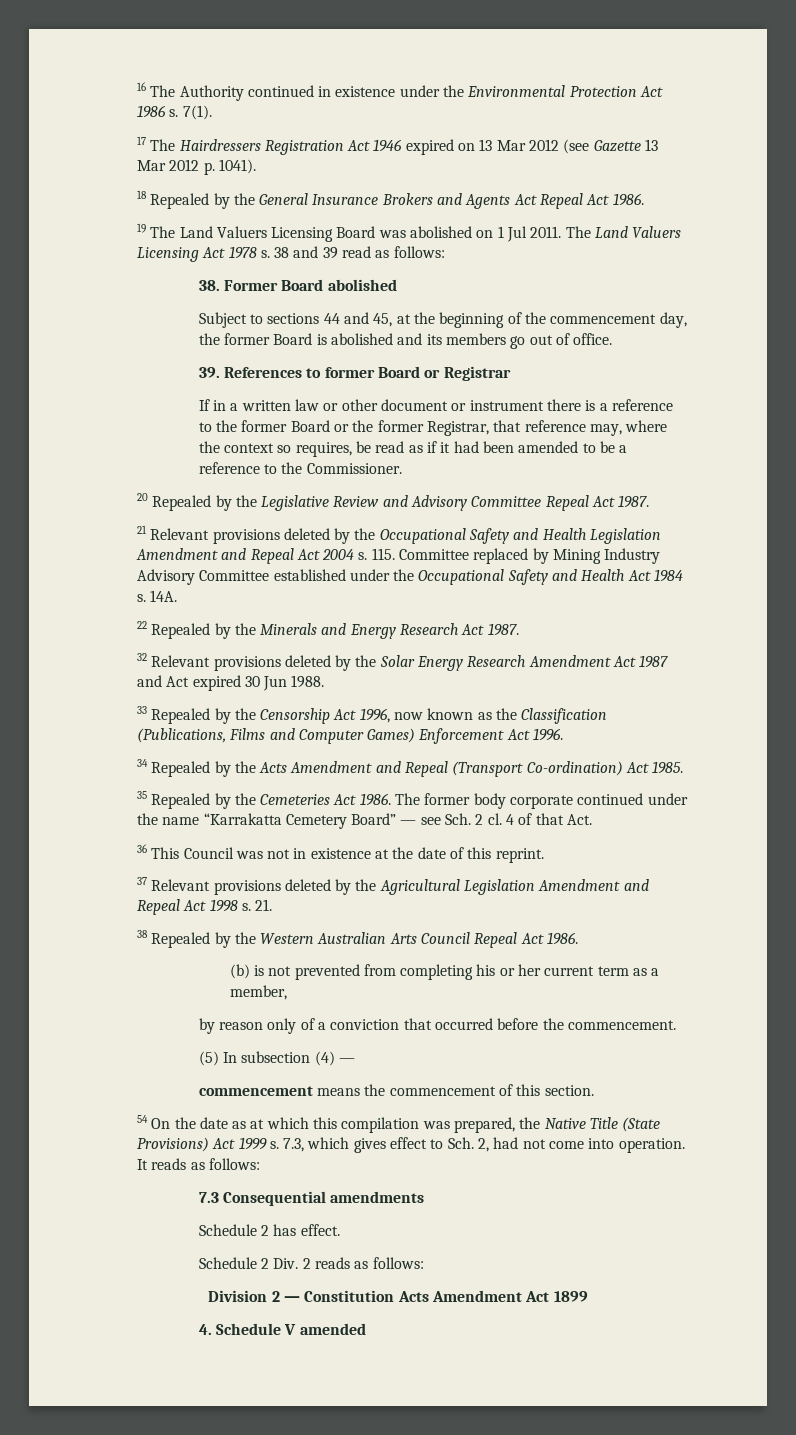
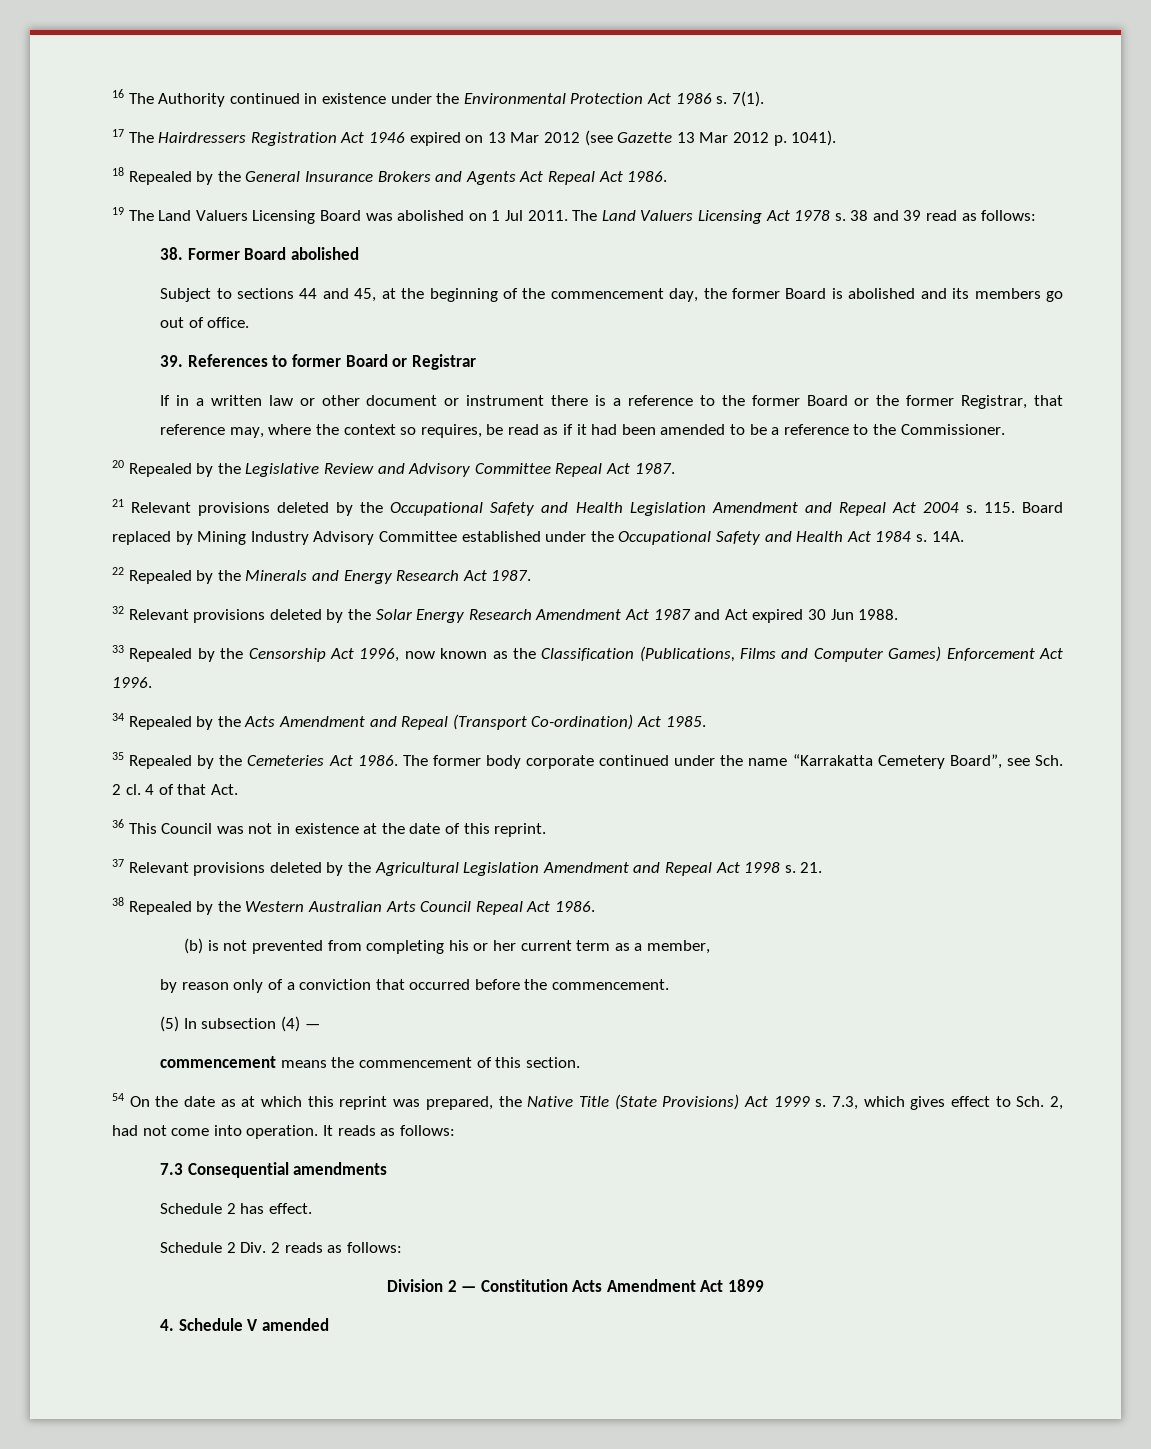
- 115. Committee replaced by Mining Industry Advisory Committee established under the Occupational Safety and Health Act 1984 s.
+ 115. Board replaced by Mining Industry Advisory Committee established under the Occupational Safety and Health Act 1984 s.
- The former body corporate continued under the name “Karrakatta Cemetery Board” — see Sch. 2 cl.
+ The former body corporate continued under the name “Karrakatta Cemetery Board”, see Sch. 2 cl.
- 54 On the date as at which this compilation was prepared, the Native Title (State Provisions) Act 1999 s.
+ 54 On the date as at which this reprint was prepared, the Native Title (State Provisions) Act 1999 s.

